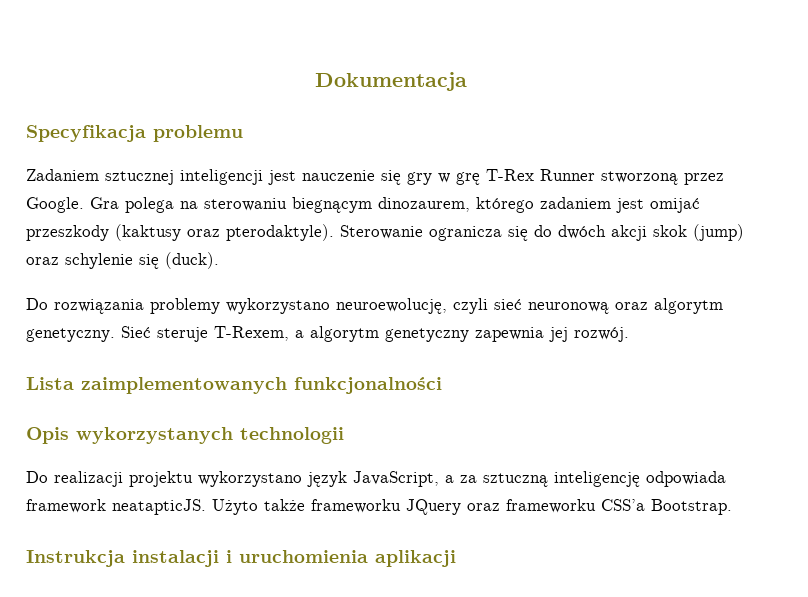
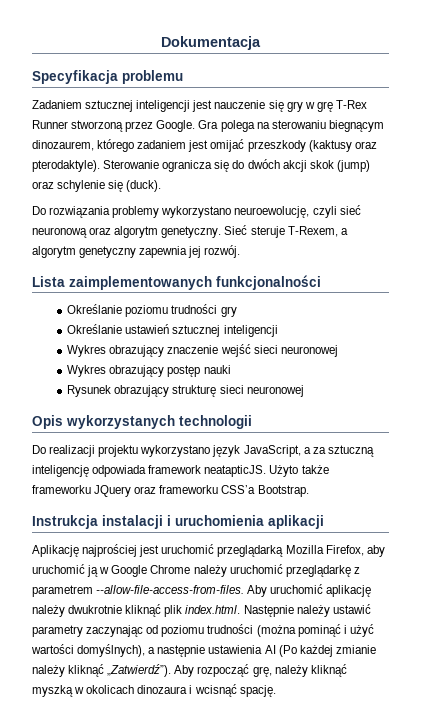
+ Określanie poziomu trudności gry
+ Określanie ustawień sztucznej inteligencji
+ Wykres obrazujący znaczenie wejść sieci neuronowej
+ Wykres obrazujący postęp nauki
+ Rysunek obrazujący strukturę sieci neuronowej
+ Aplikację najprościej jest uruchomić przeglądarką Mozilla Firefox, aby uruchomić ją w Google Chrome należy uruchomić przeglądarkę z parametrem --allow-file-access-from-files. Aby uruchomić aplikację należy dwukrotnie kliknąć plik index.html. Następnie należy ustawić parametry zaczynając od poziomu trudności (można pominąć i użyć wartości domyślnych), a następnie ustawienia AI (Po każdej zmianie należy kliknąć „Zatwierdź”). Aby rozpocząć grę, należy kliknąć myszką w okolicach dinozaura i wcisnąć spację.

